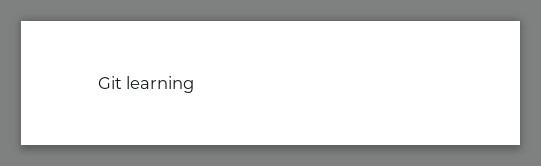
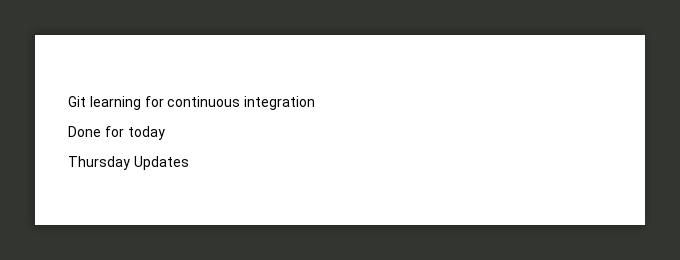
- Git learning
+ Git learning for continuous integration
+ Done for today
+ Thursday Updates

